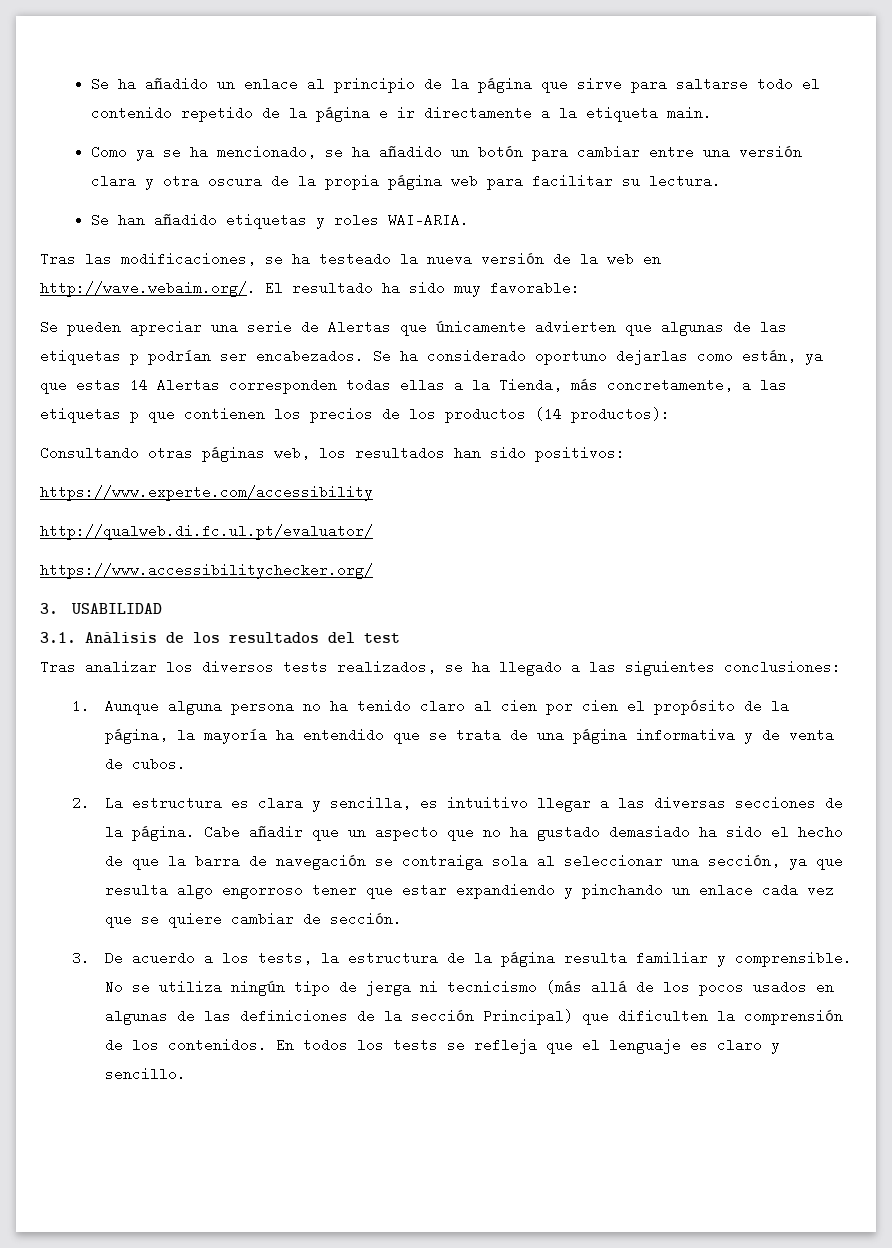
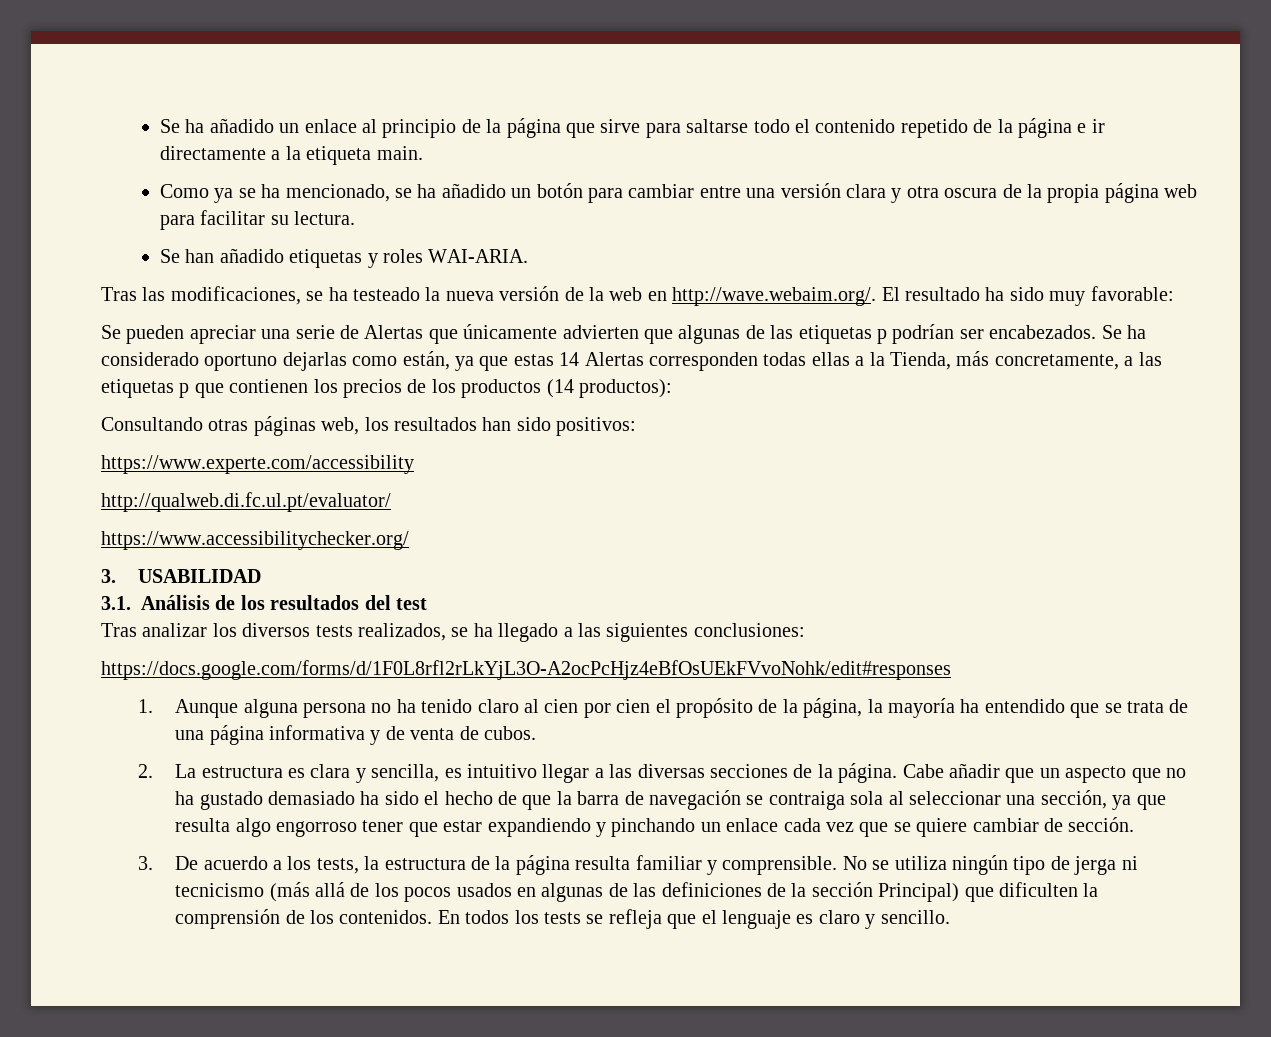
+ https://docs.google.com/forms/d/1F0L8rfl2rLkYjL3O-A2ocPcHjz4eBfOsUEkFVvoNohk/edit#responses

